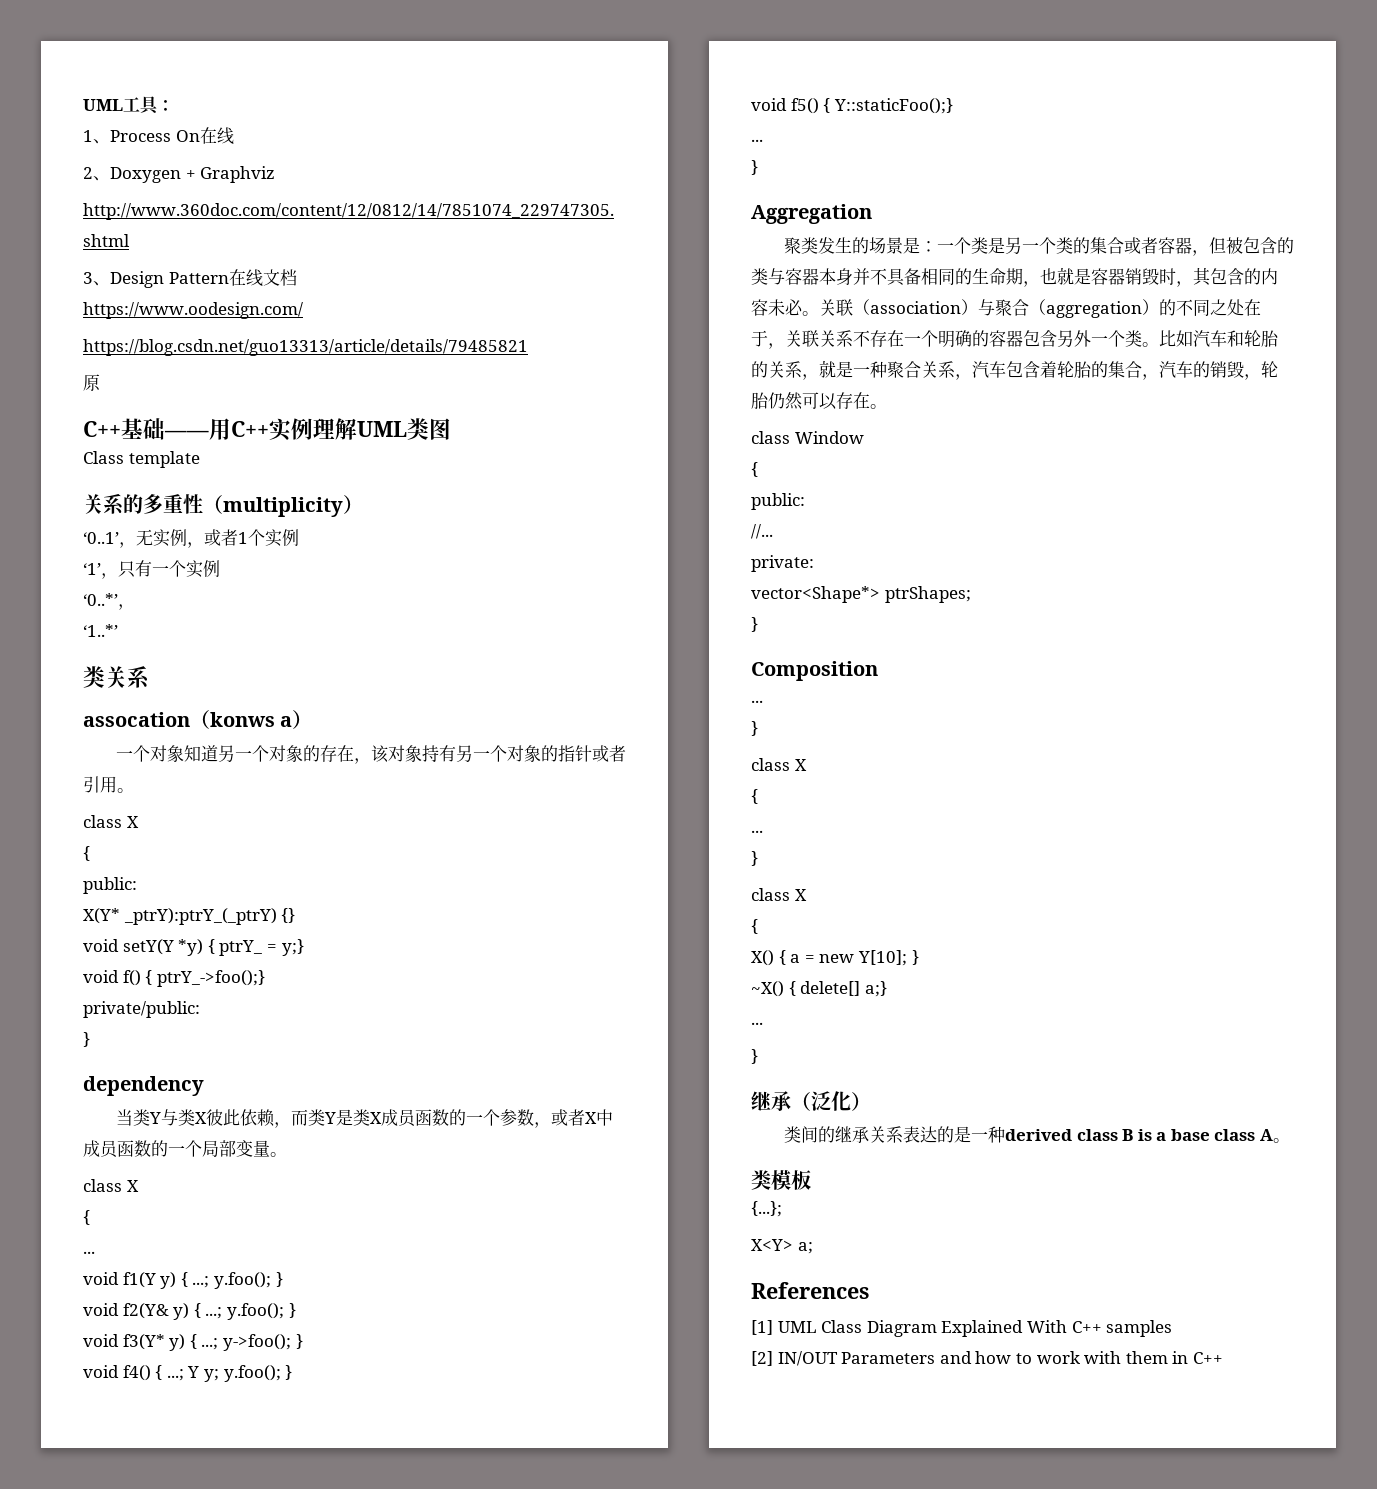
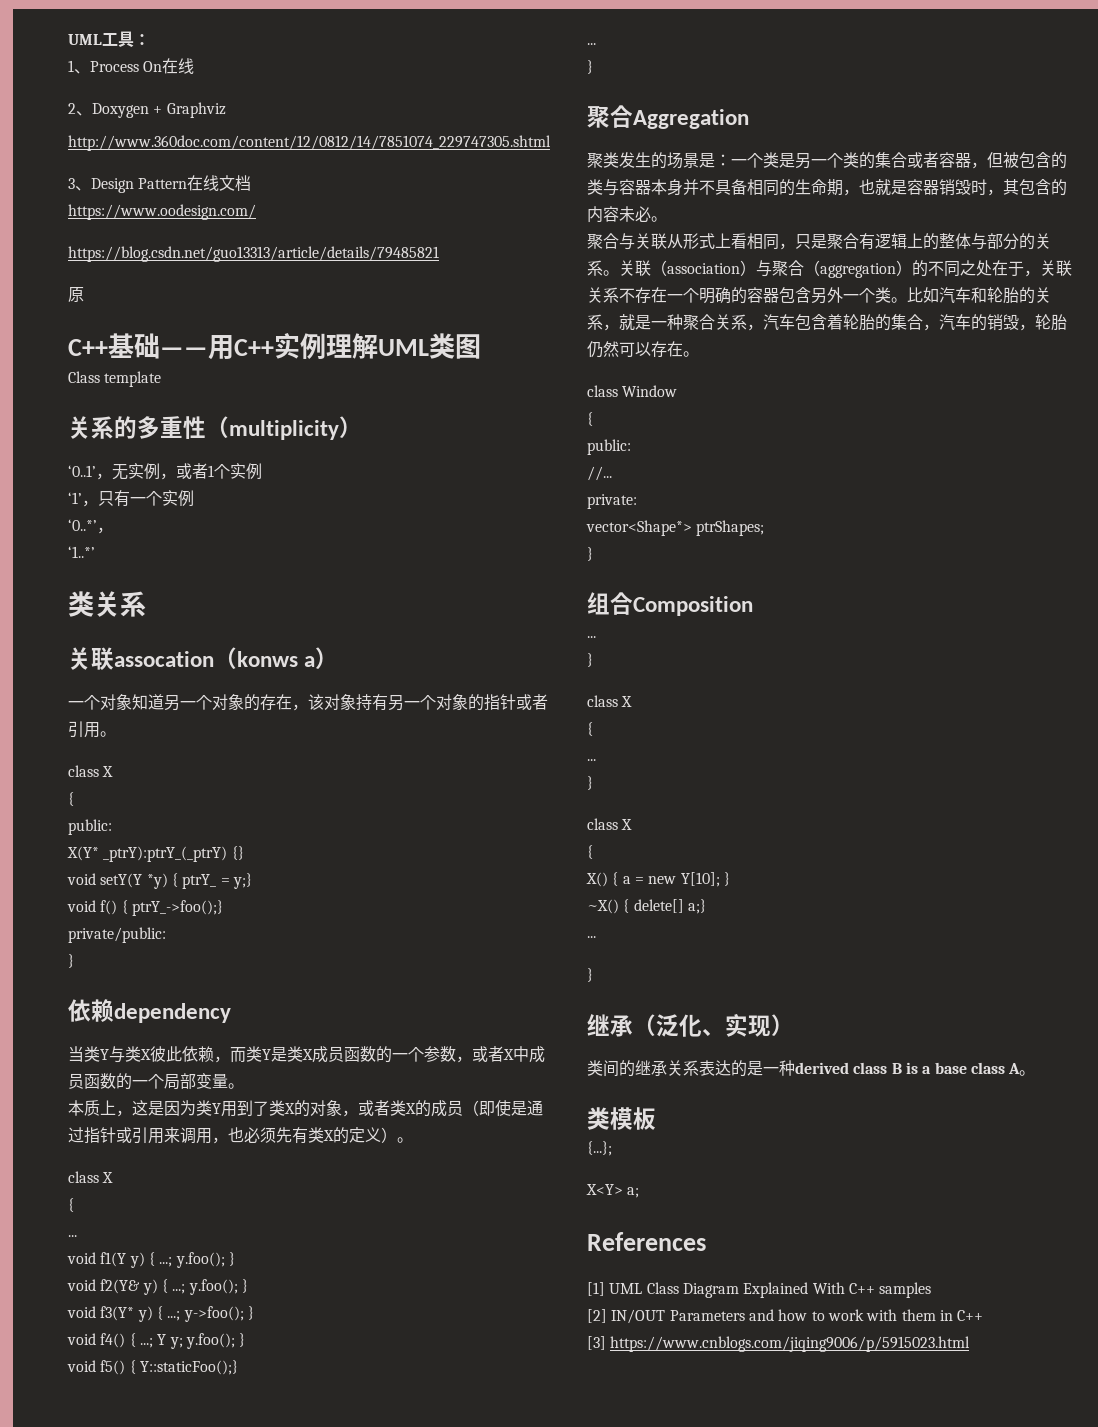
- assocation（konws a）
+ 关联assocation（konws a）
- dependency
+ 依赖dependency
+ 本质上，这是因为类Y用到了类X的对象，或者类X的成员（即使是通过指针或引用来调用，也必须先有类X的定义）。
- Aggregation
+ 聚合Aggregation
- 聚类发生的场景是：一个类是另一个类的集合或者容器，但被包含的类与容器本身并不具备相同的生命期，也就是容器销毁时，其包含的内容未必。关联（association）与聚合（aggregation）的不同之处在于，关联关系不存在一个明确的容器包含另外一个类。
+ 聚类发生的场景是：一个类是另一个类的集合或者容器，但被包含的类与容器本身并不具备相同的生命期，也就是容器销毁时，其包含的内容未必。
+ 聚合与关联从形式上看相同，只是聚合有逻辑上的整体与部分的关系。关联（association）与聚合（aggregation）的不同之处在于，关联关系不存在一个明确的容器包含另外一个类。
- Composition
+ 组合Composition
- 继承（泛化）
+ 继承（泛化、实现）
+ [3] https://www.cnblogs.com/jiqing9006/p/5915023.html

